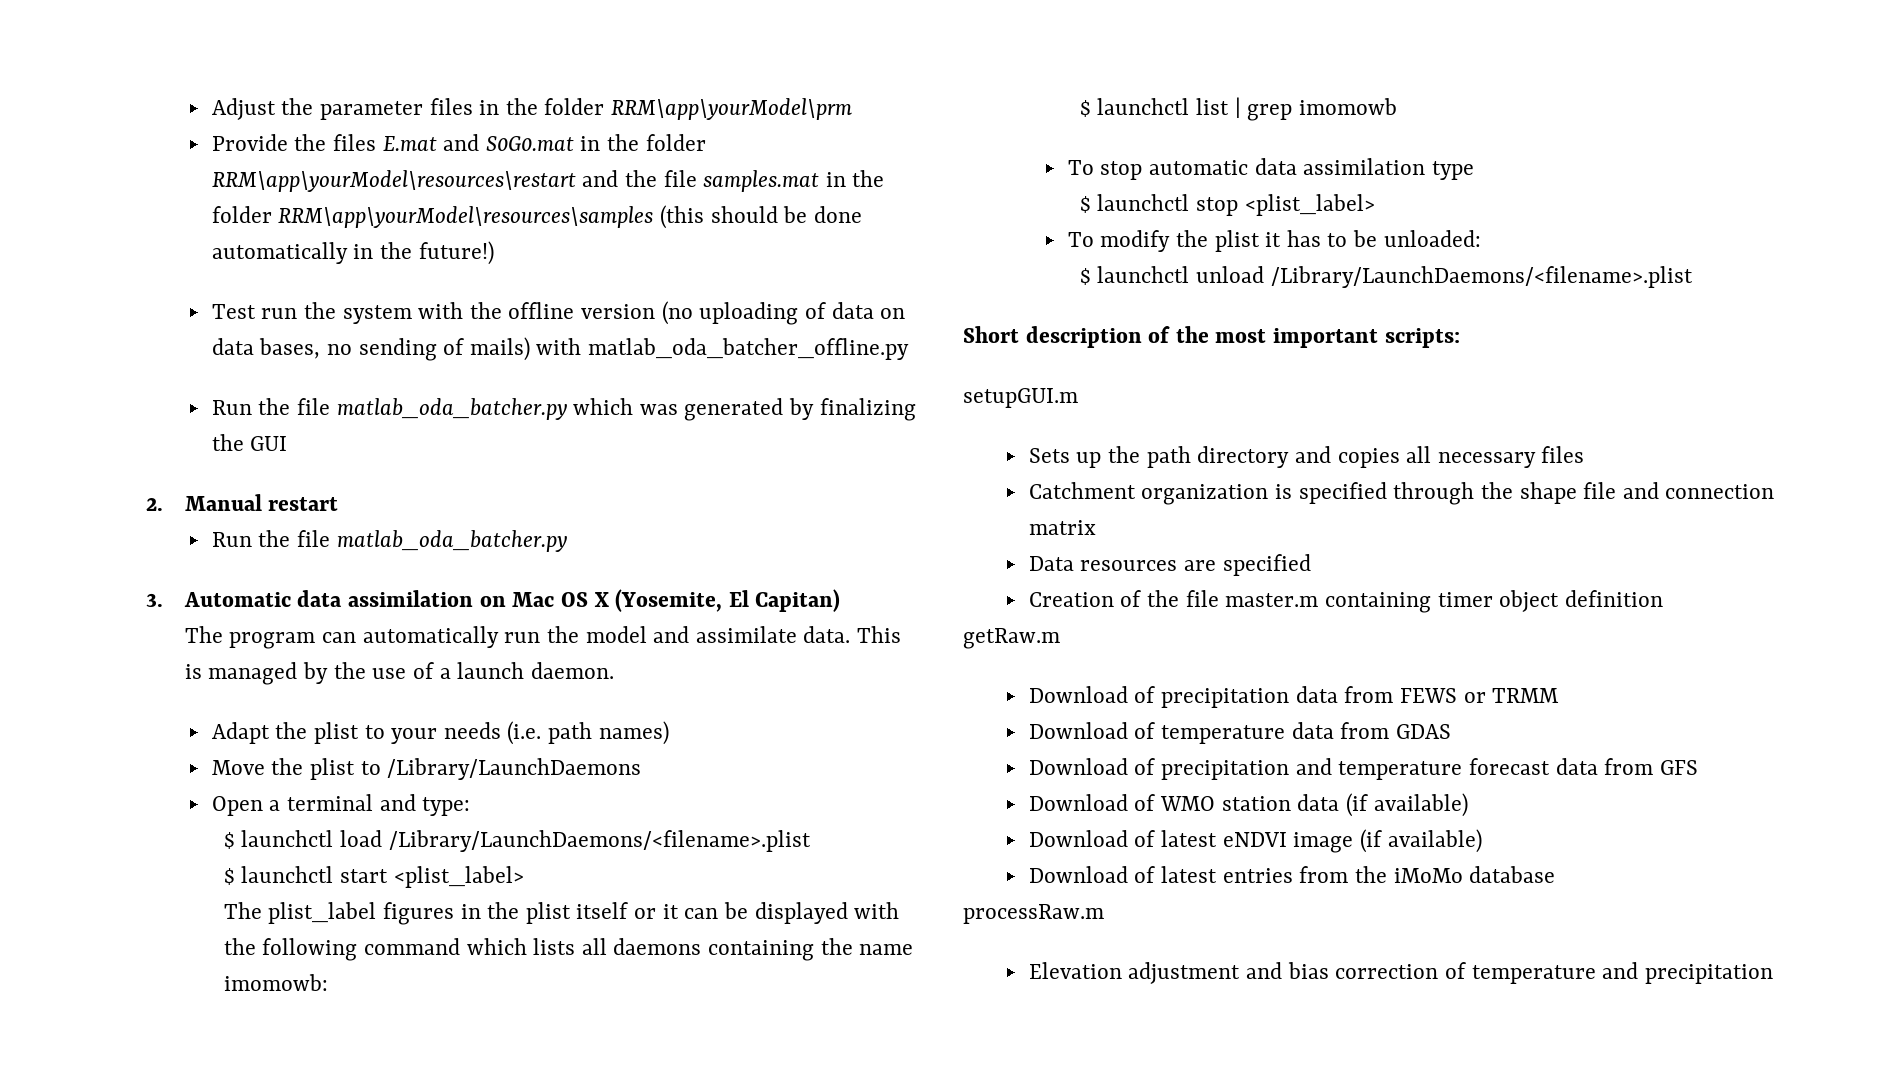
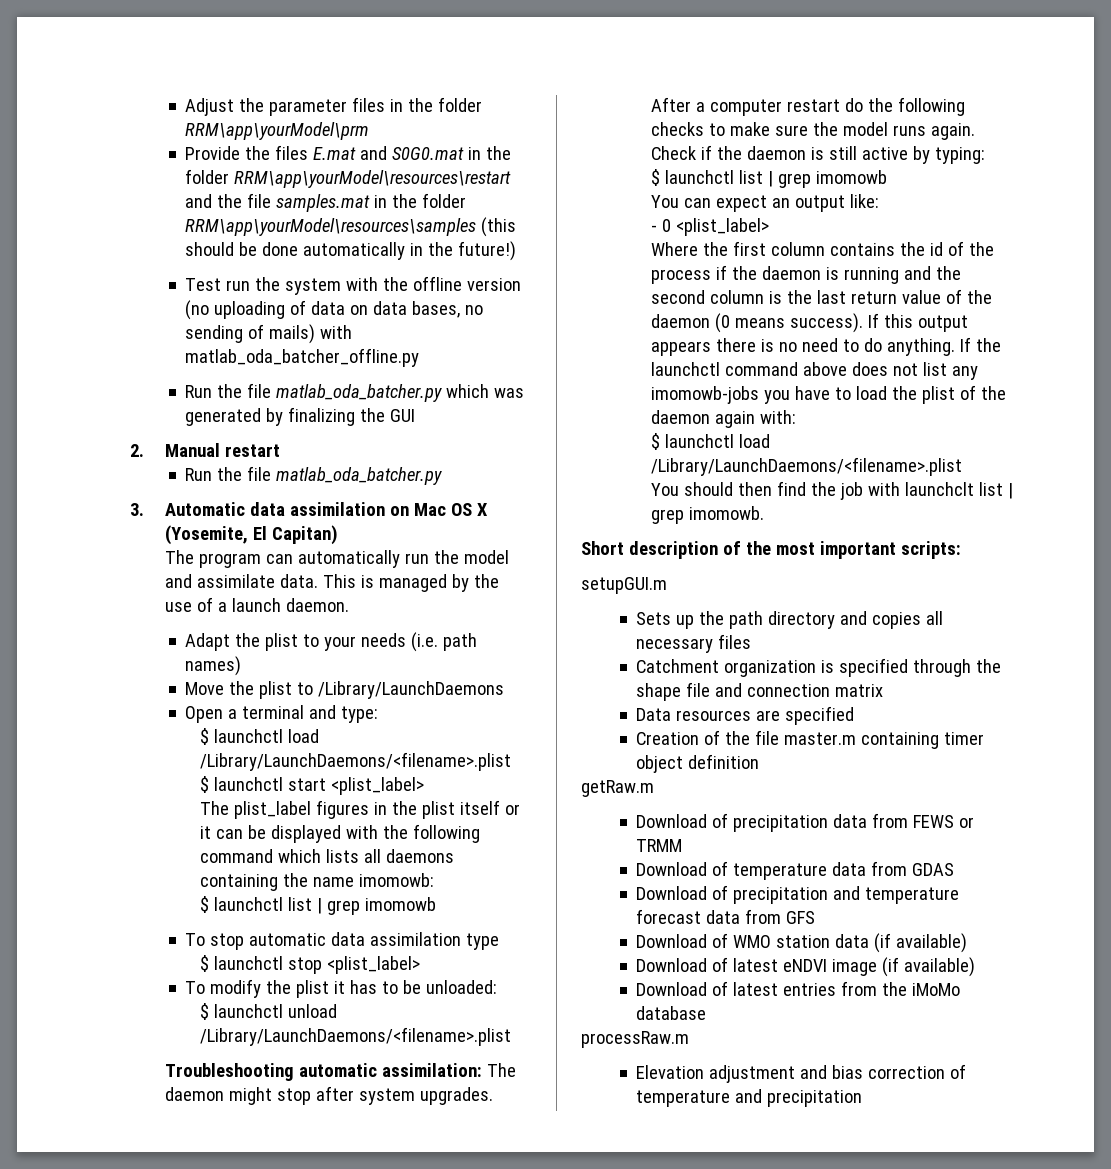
+ Troubleshooting automatic assimilation: The daemon might stop after system upgrades. After a computer restart do the following checks to make sure the model runs again. Check if the daemon is still active by typing:
+ $ launchctl list | grep imomowb
+ You can expect an output like:
+ - 0 <plist_label>
+ Where the first column contains the id of the process if the daemon is running and the second column is the last return value of the daemon (0 means success). If this output appears there is no need to do anything. If the launchctl command above does not list any imomowb-jobs you have to load the plist of the daemon again with:
+ $ launchctl load /Library/LaunchDaemons/<filename>.plist
+ You should then find the job with launchclt list | grep imomowb.

